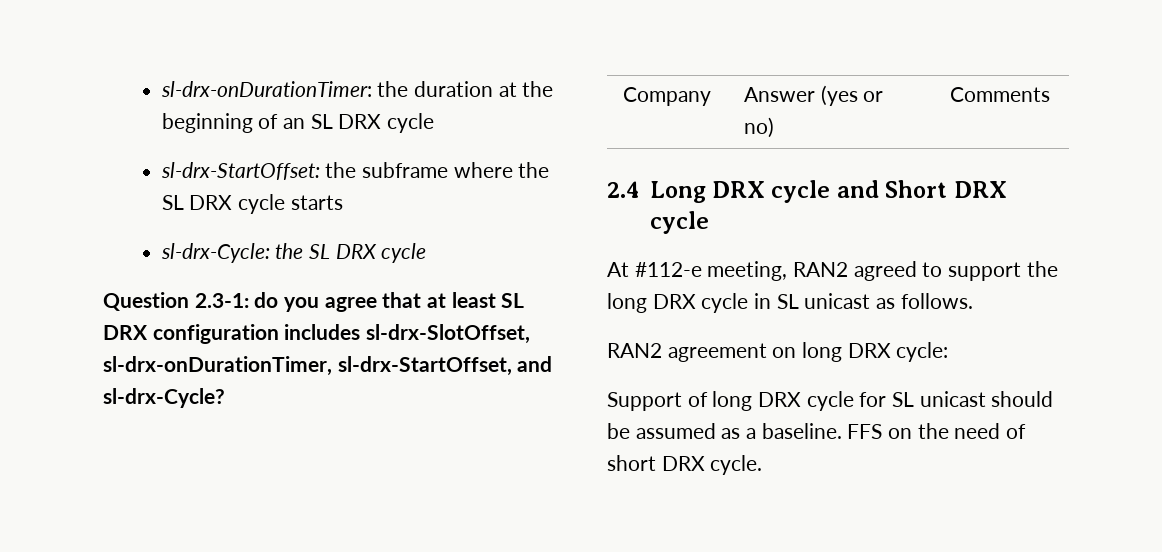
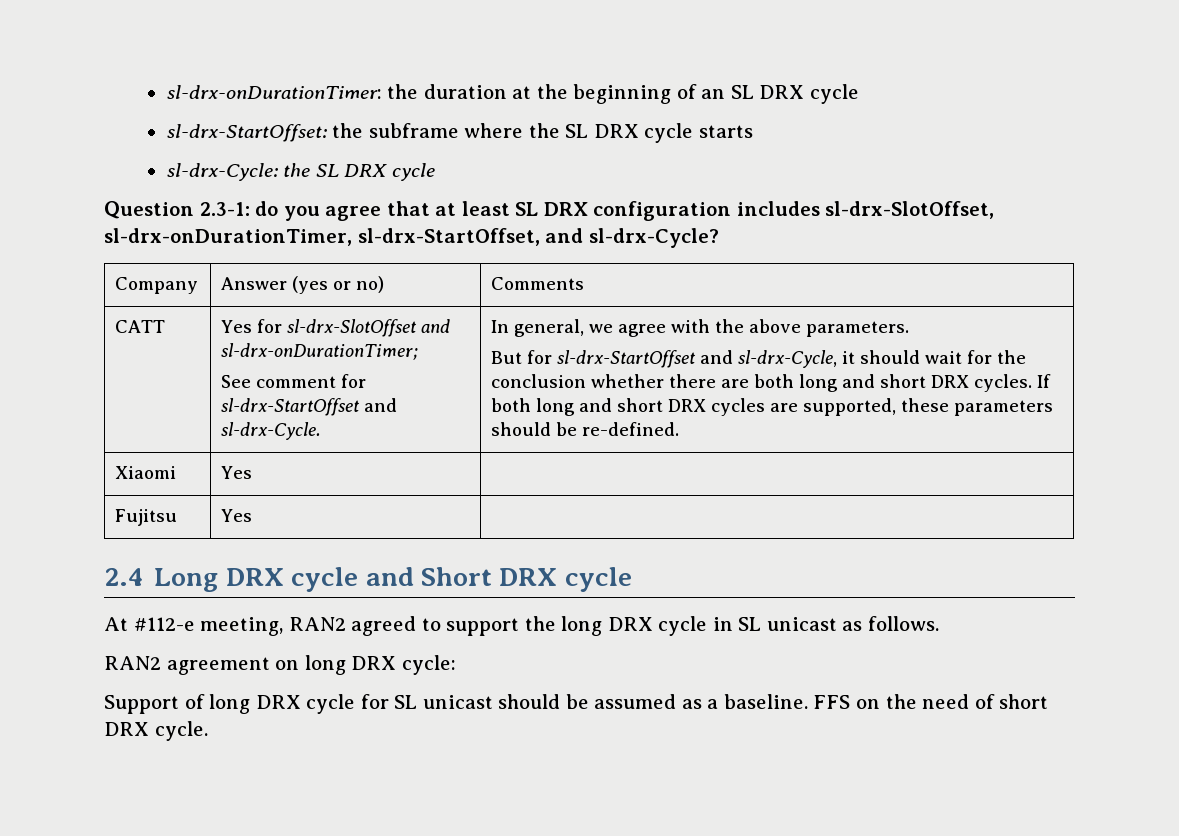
+ CATT | Yes for sl-drx-SlotOffset and sl-drx-onDurationTimer;
+ See comment for sl-drx-StartOffset and sl-drx-Cycle. | In general, we agree with the above parameters.
+ But for sl-drx-StartOffset and sl-drx-Cycle, it should wait for the conclusion whether there are both long and short DRX cycles. If both long and short DRX cycles are supported, these parameters should be re-defined.
+ Xiaomi | Yes |
+ Fujitsu | Yes |

